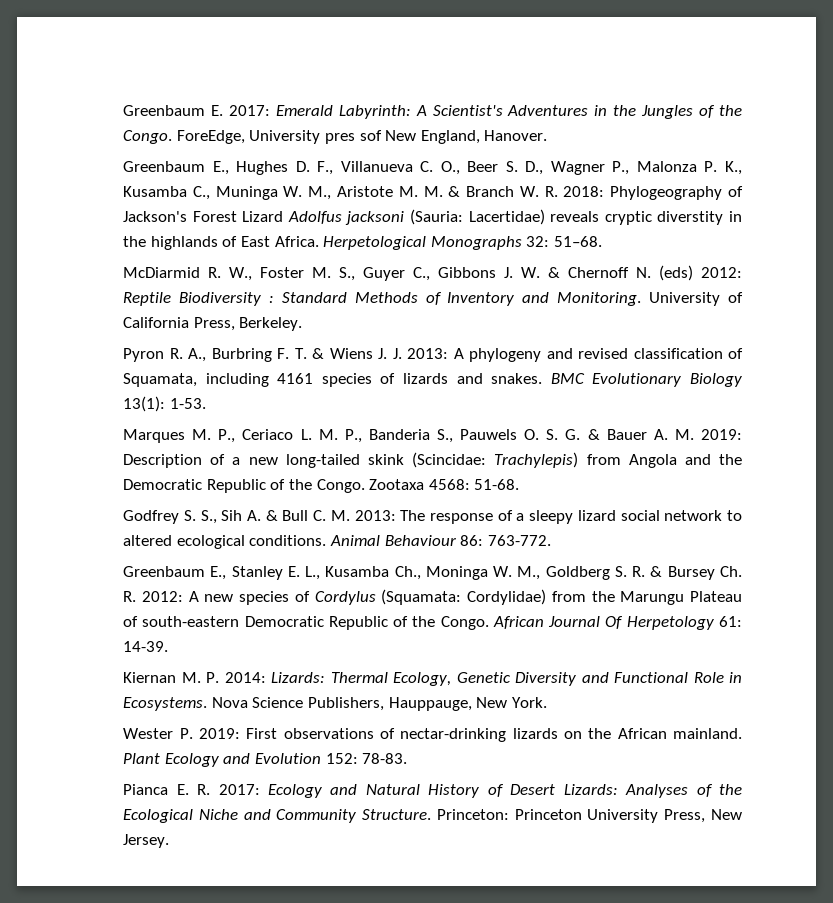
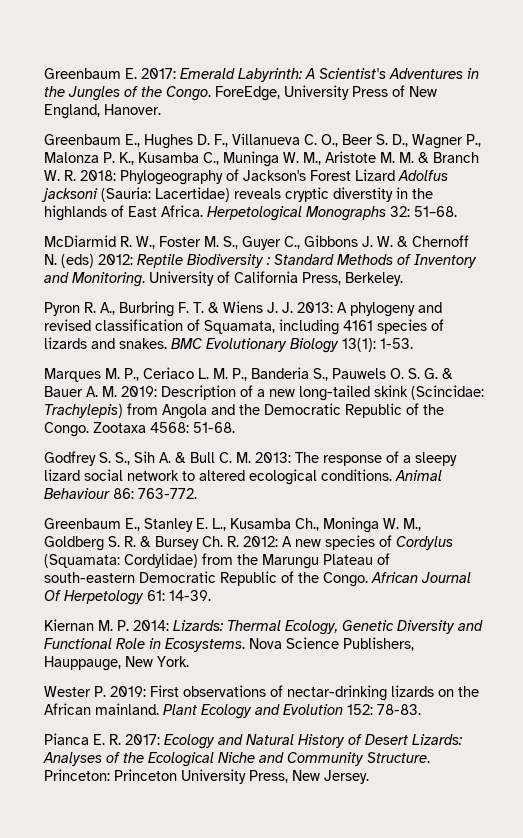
- ForeEdge, University pres sof New England, Hanover.
+ ForeEdge, University Press of New England, Hanover.

